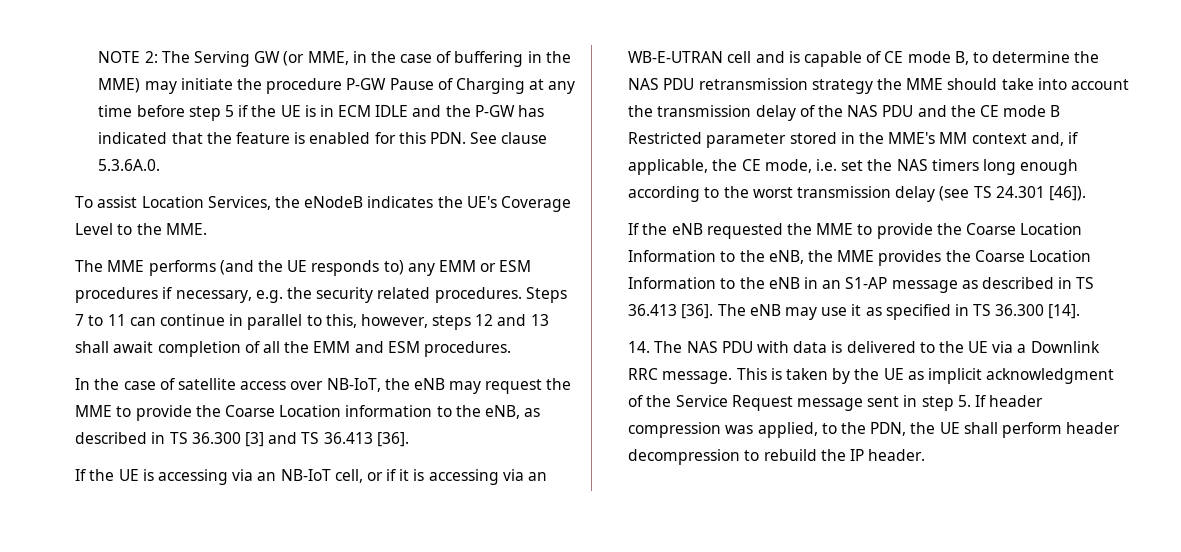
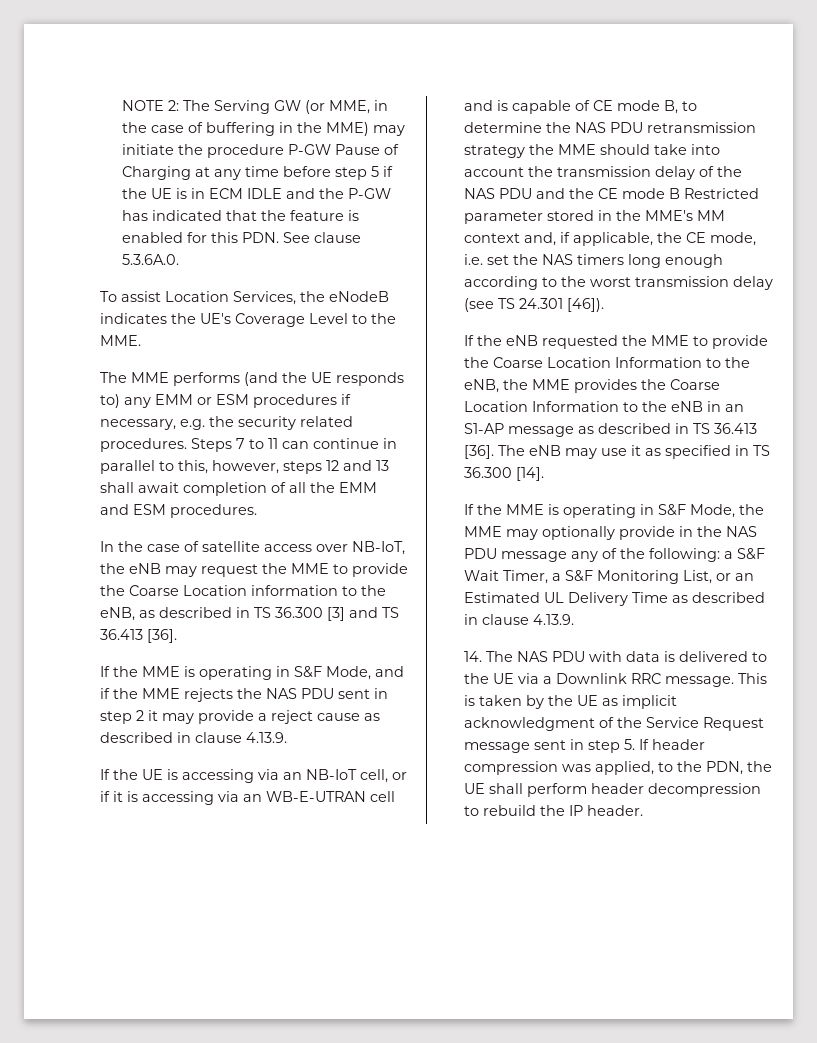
+ If the MME is operating in S&F Mode, and if the MME rejects the NAS PDU sent in step 2 it may provide a reject cause as described in clause 4.13.9.
+ If the MME is operating in S&F Mode, the MME may optionally provide in the NAS PDU message any of the following: a S&F Wait Timer, a S&F Monitoring List, or an Estimated UL Delivery Time as described in clause 4.13.9.

